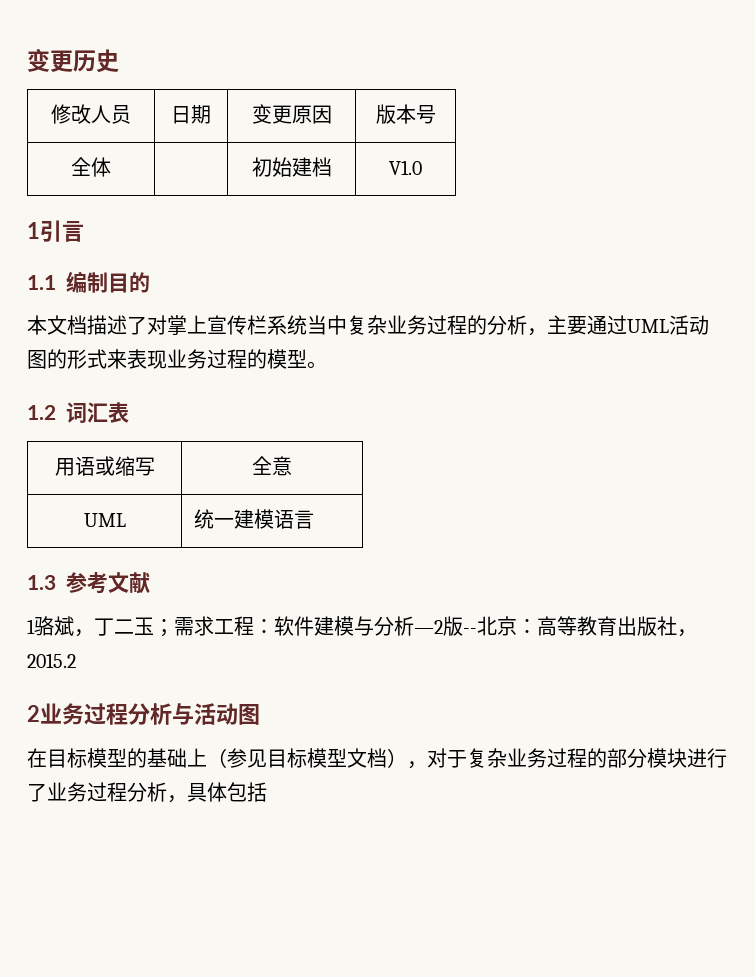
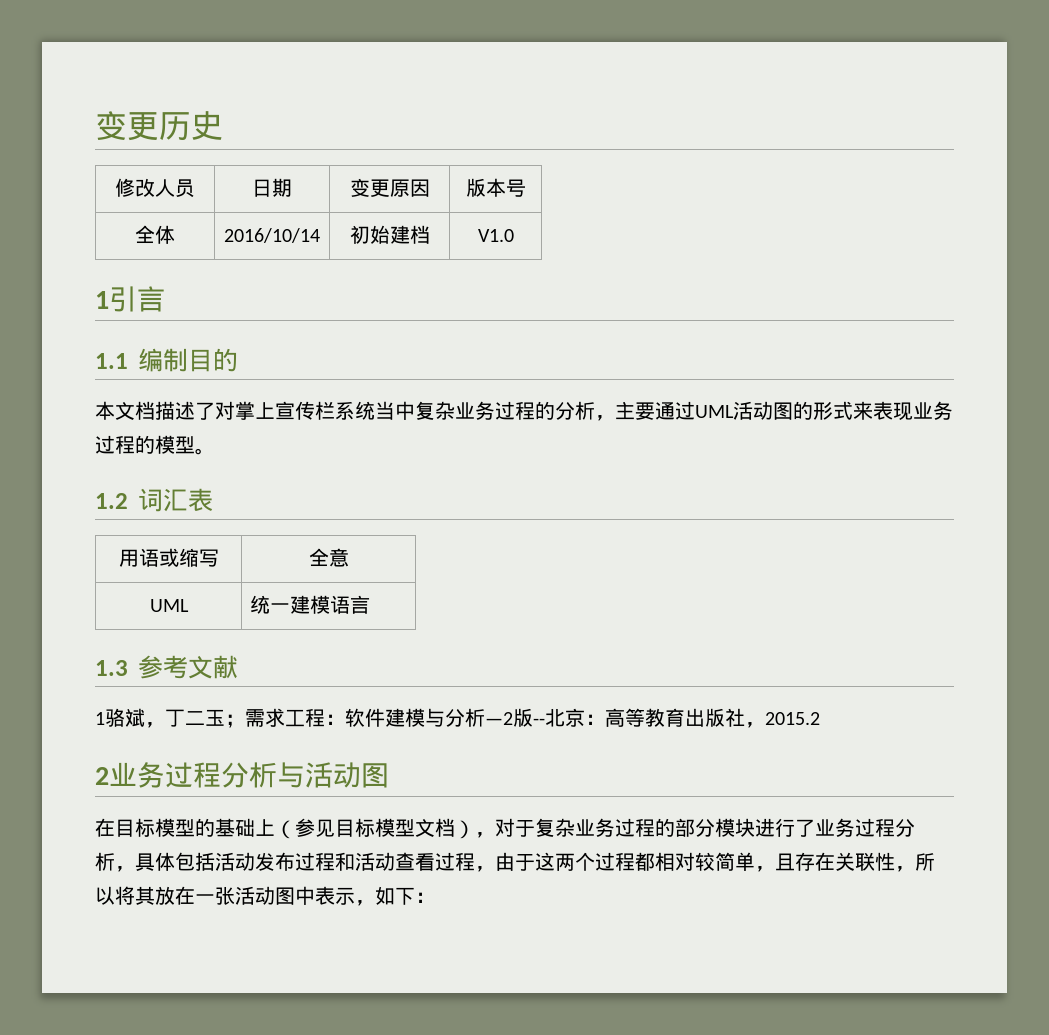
- 全体 | | 初始建档 | V1.0
+ 全体 | 2016/10/14 | 初始建档 | V1.0
- 在目标模型的基础上（参见目标模型文档），对于复杂业务过程的部分模块进行了业务过程分析，具体包括
+ 在目标模型的基础上（参见目标模型文档），对于复杂业务过程的部分模块进行了业务过程分析，具体包括活动发布过程和活动查看过程，由于这两个过程都相对较简单，且存在关联性，所以将其放在一张活动图中表示，如下：

